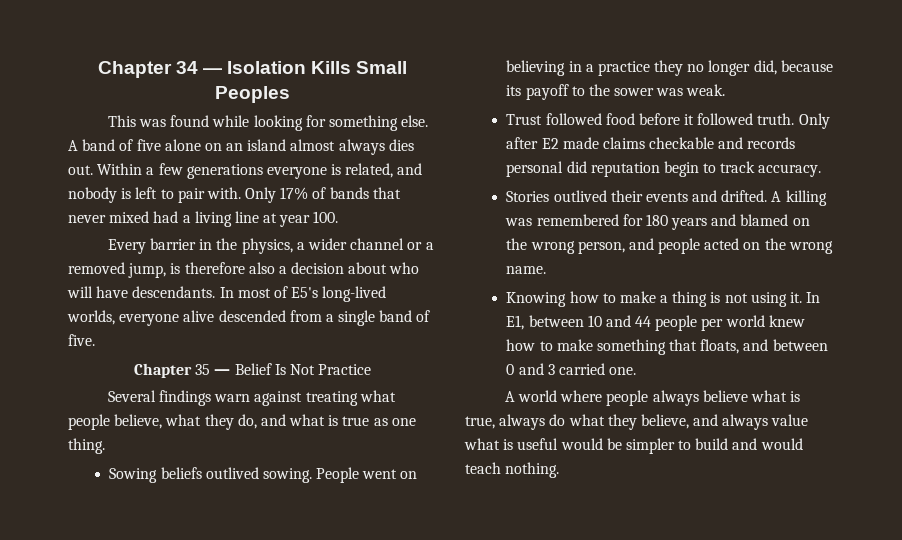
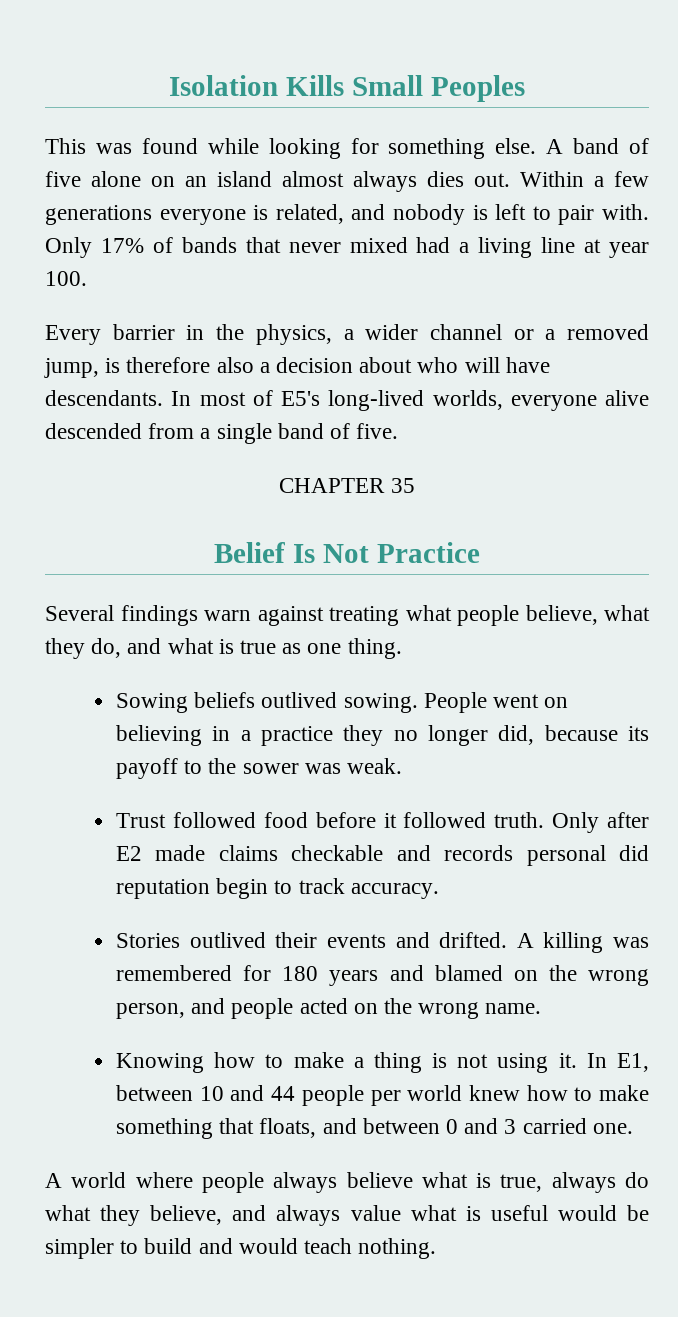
- Chapter 34 — Isolation Kills Small Peoples
+ Isolation Kills Small Peoples
- Chapter 35 — Belief Is Not Practice
+ CHAPTER 35
+ Belief Is Not Practice

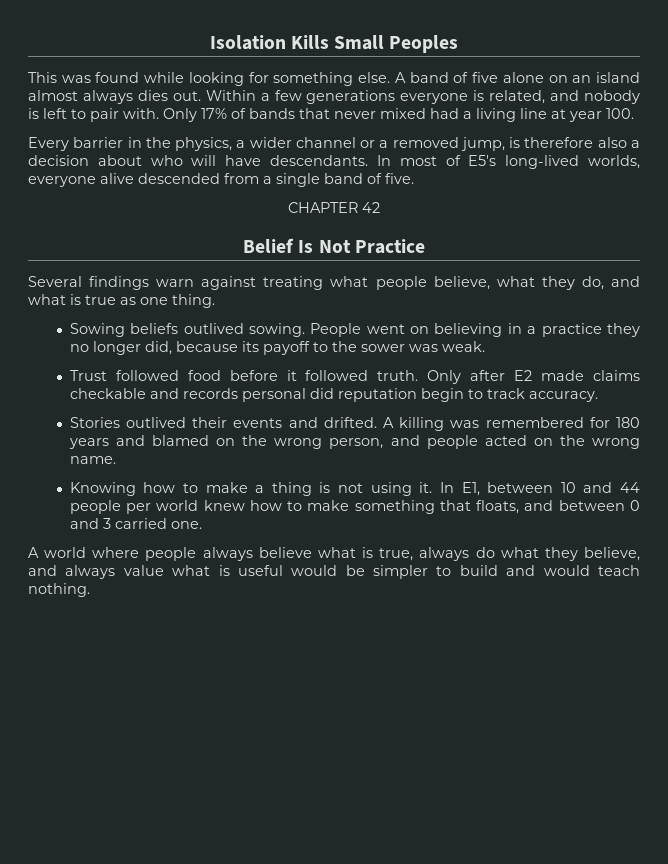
- CHAPTER 35
+ CHAPTER 42

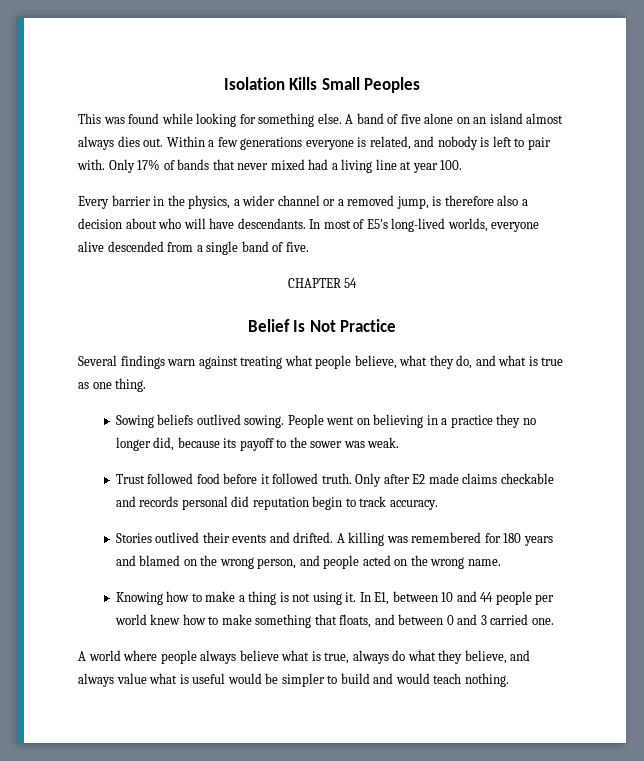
- CHAPTER 42
+ CHAPTER 54

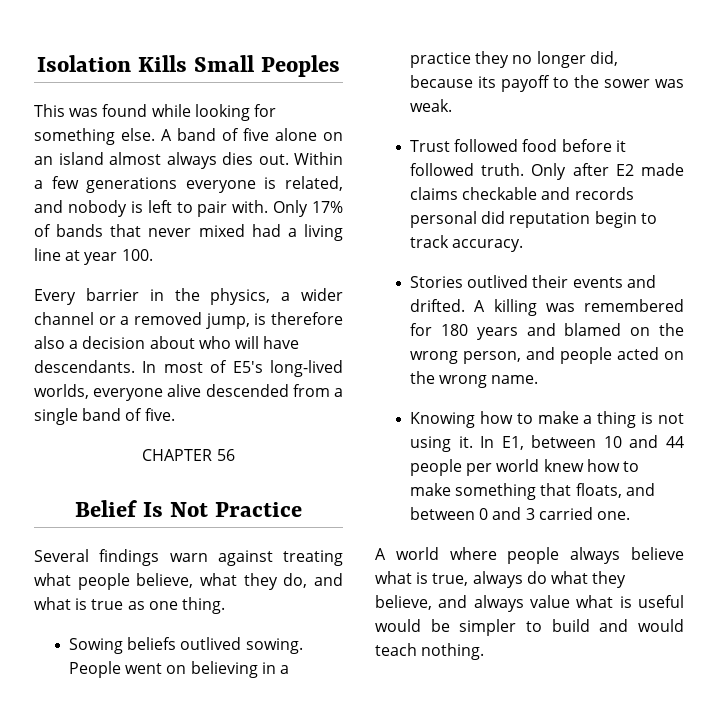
- CHAPTER 54
+ CHAPTER 56

